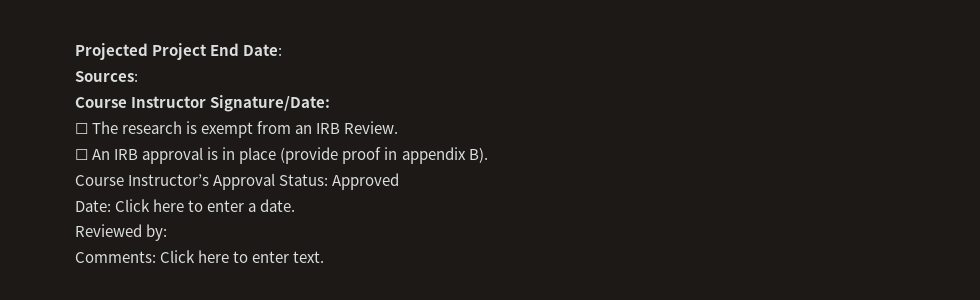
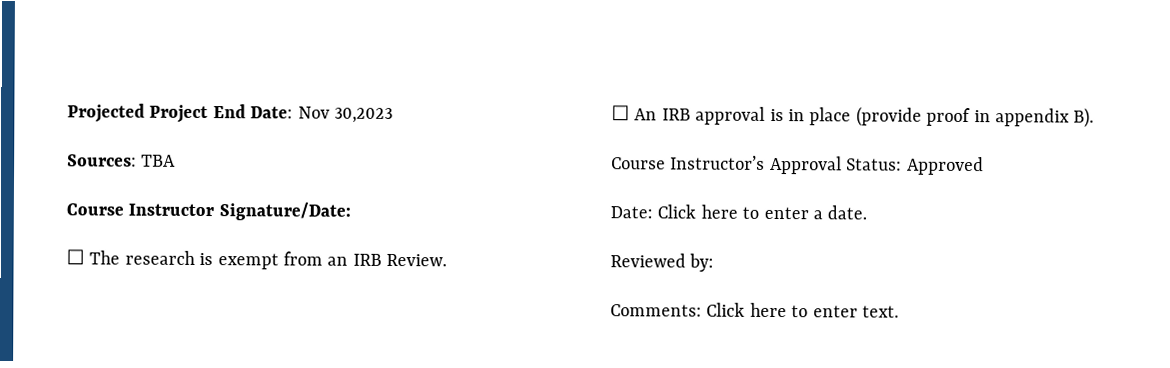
- Projected Project End Date:
+ Projected Project End Date: Nov 30,2023
- Sources:
+ Sources: TBA

